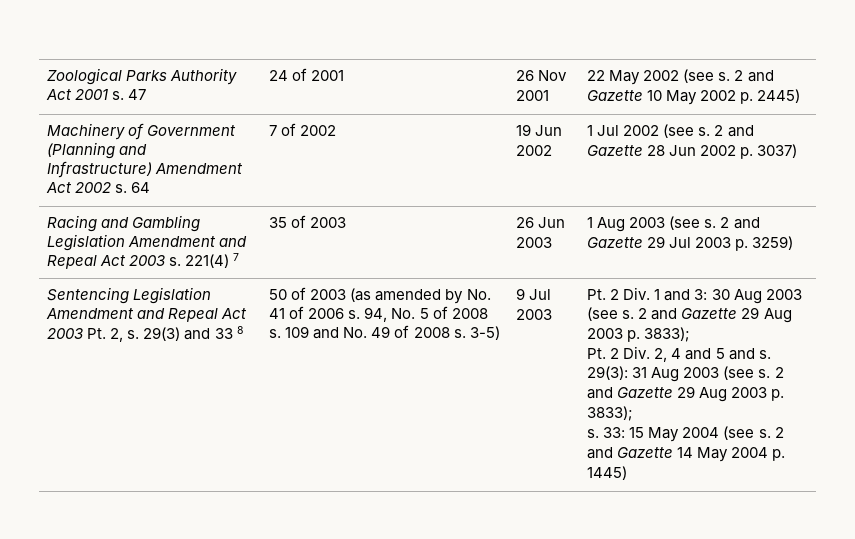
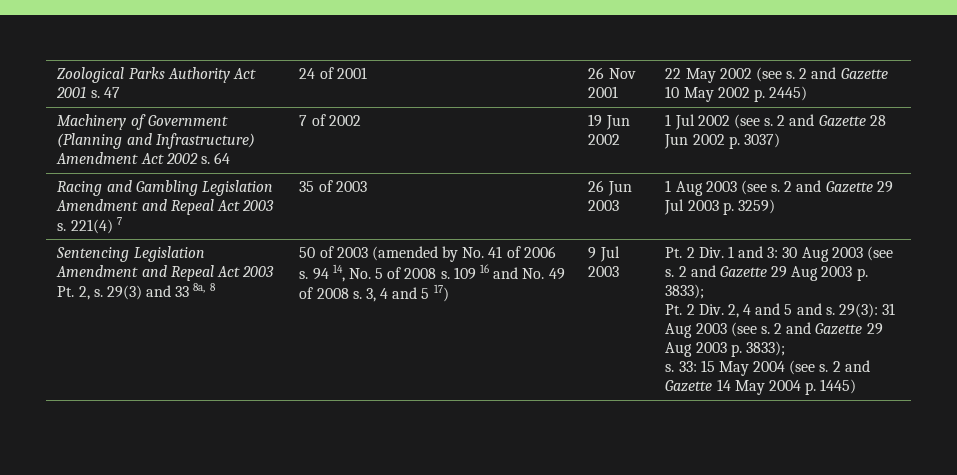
- 29(3) and 33 8
+ 29(3) and 33 8a, 8
- 50 of 2003 (as amended by No. 41 of 2006 s.
+ 50 of 2003 (amended by No. 41 of 2006 s.
- 94, No. 5 of 2008 s.
+ 94 14, No. 5 of 2008 s.
- 109 and No. 49 of 2008 s.
+ 109 16 and No. 49 of 2008 s.
- 3-5)
+ 3, 4 and 5 17)

